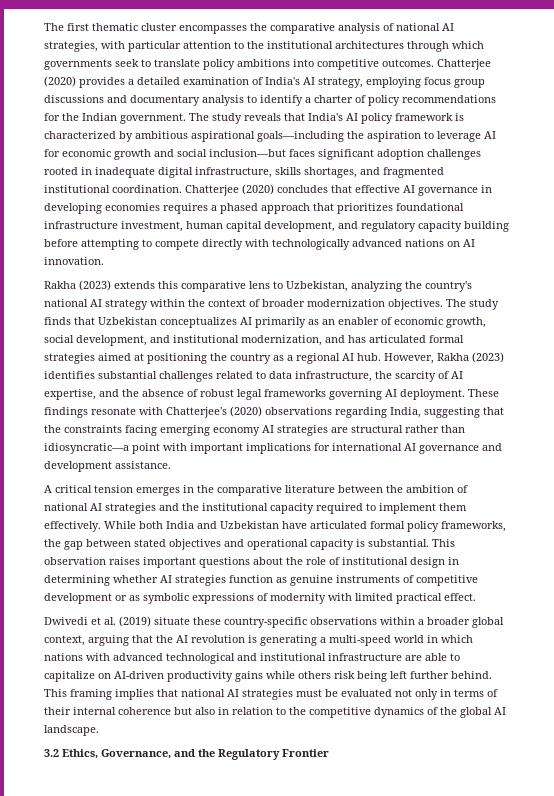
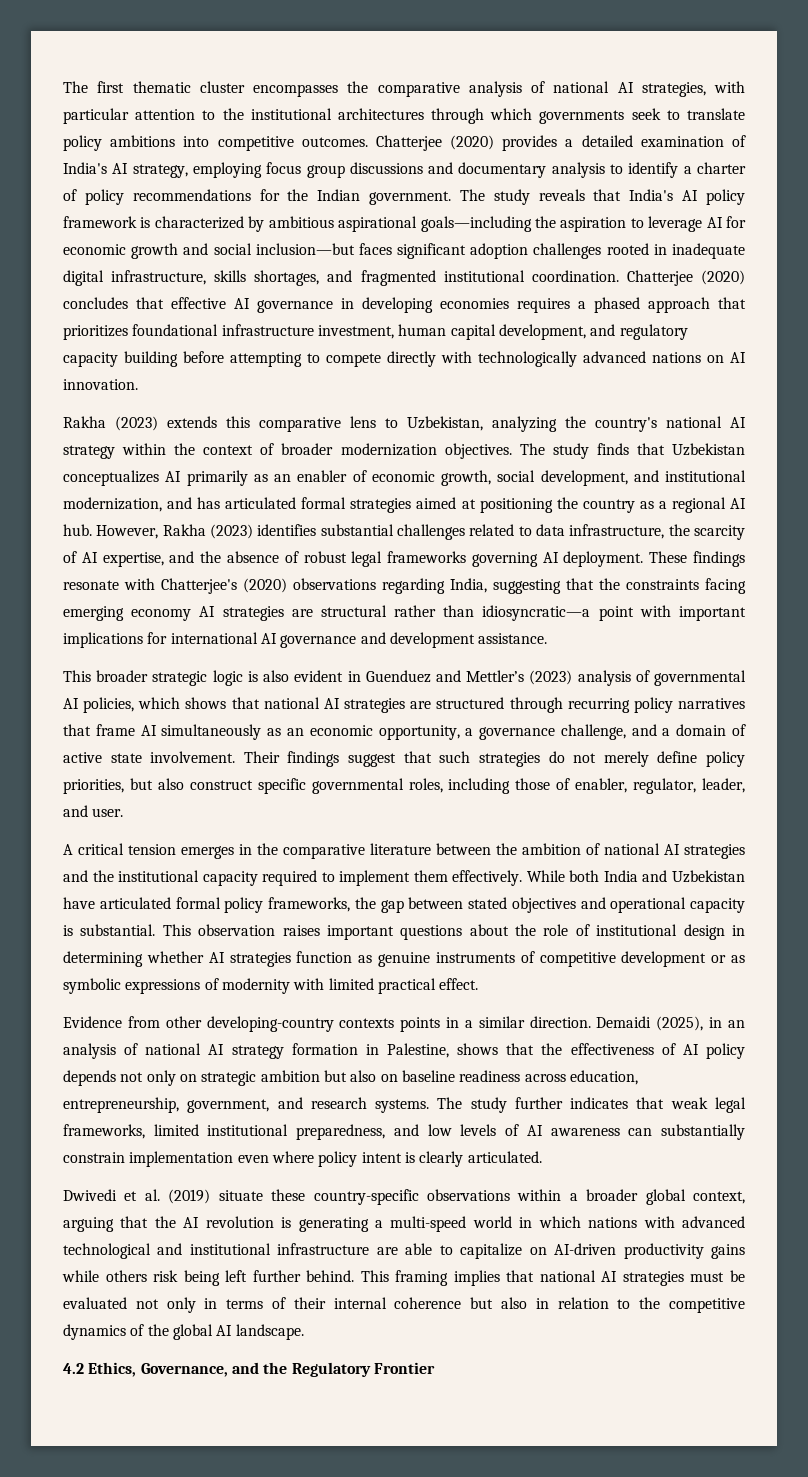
+ This broader strategic logic is also evident in Guenduez and Mettler’s (2023) analysis of governmental AI policies, which shows that national AI strategies are structured through recurring policy narratives that frame AI simultaneously as an economic opportunity, a governance challenge, and a domain of active state involvement. Their findings suggest that such strategies do not merely define policy priorities, but also construct specific governmental roles, including those of enabler, regulator, leader, and user.
+ Evidence from other developing-country contexts points in a similar direction. Demaidi (2025), in an analysis of national AI strategy formation in Palestine, shows that the effectiveness of AI policy depends not only on strategic ambition but also on baseline readiness across education, entrepreneurship, government, and research systems. The study further indicates that weak legal frameworks, limited institutional preparedness, and low levels of AI awareness can substantially constrain implementation even where policy intent is clearly articulated.
- 3.2 Ethics, Governance, and the Regulatory Frontier
+ 4.2 Ethics, Governance, and the Regulatory Frontier

